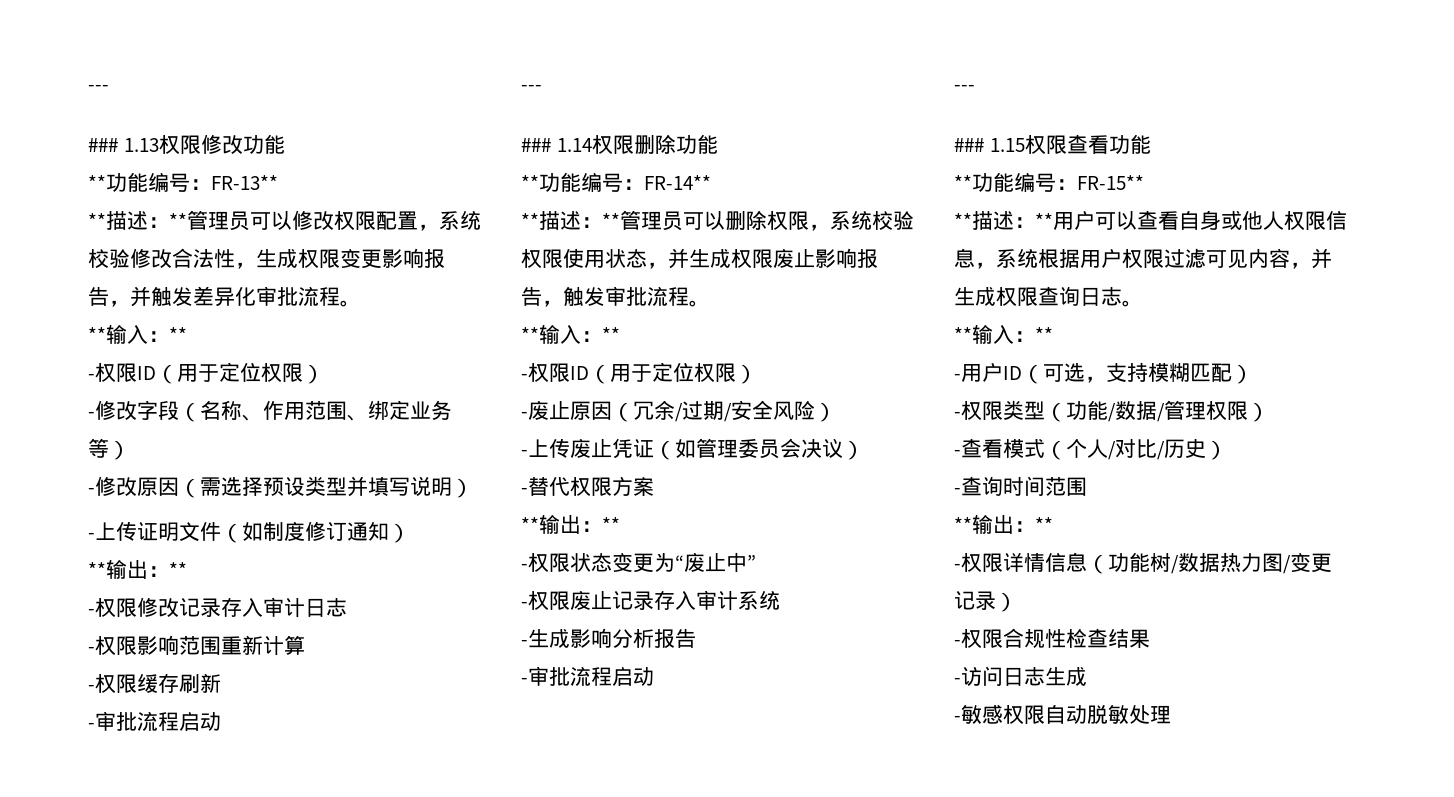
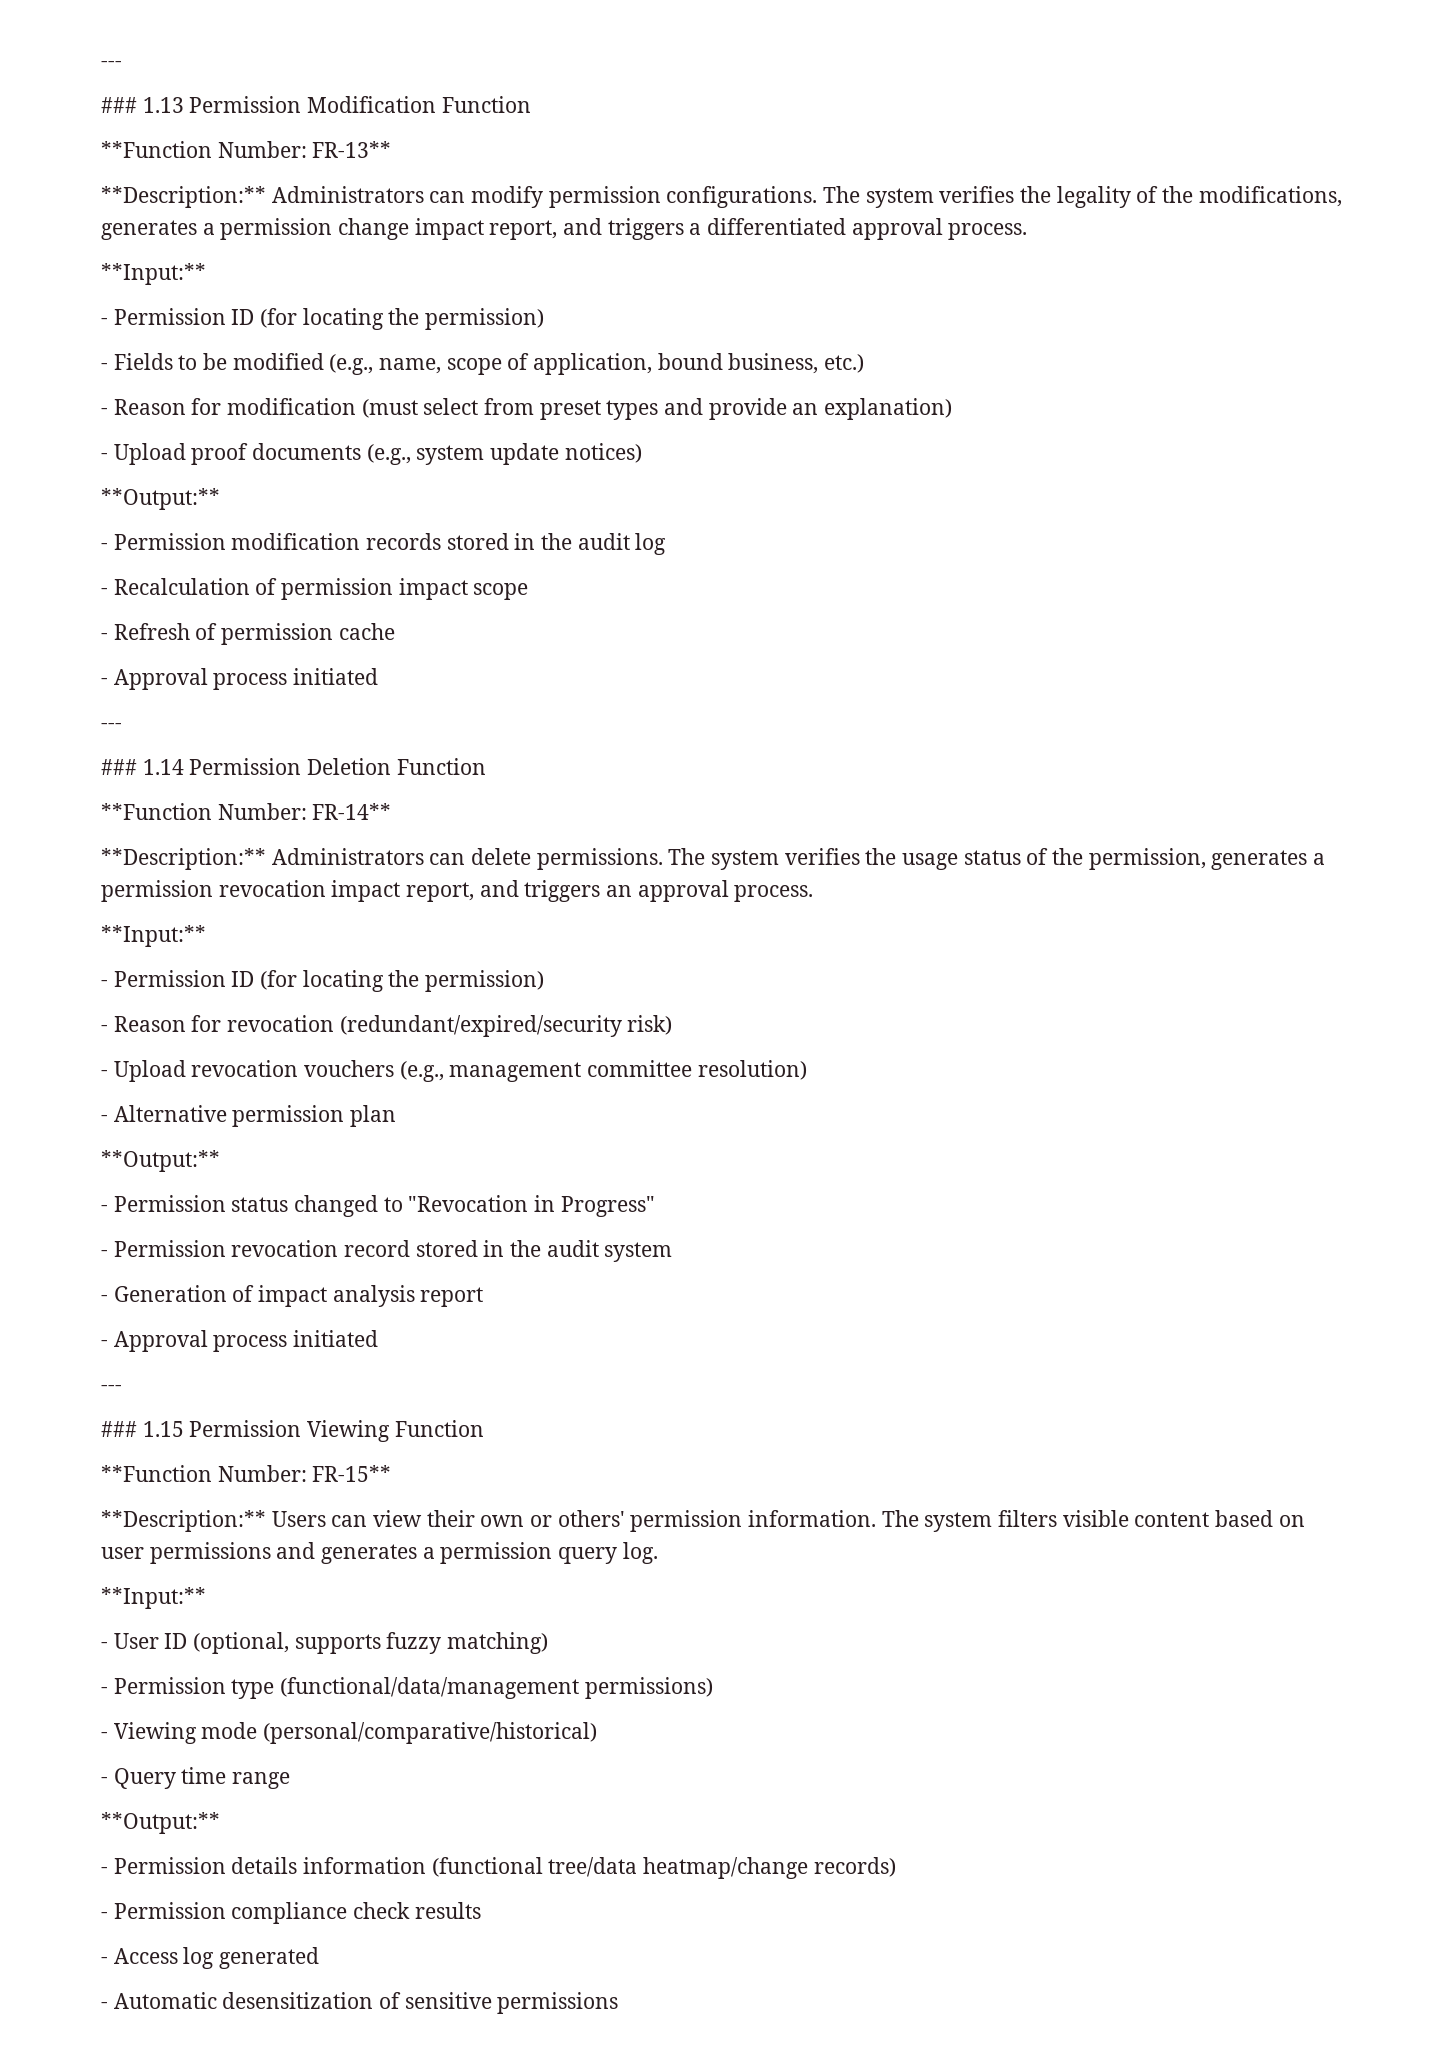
- ### 1.13权限修改功能
- **功能编号：FR-13**
- **描述：**管理员可以修改权限配置，系统校验修改合法性，生成权限变更影响报告，并触发差异化审批流程。
- **输入：**
- -权限ID（用于定位权限）
- -修改字段（名称、作用范围、绑定业务等）
- -修改原因（需选择预设类型并填写说明）
- -上传证明文件（如制度修订通知）
- **输出：**
- -权限修改记录存入审计日志
- -权限影响范围重新计算
- -权限缓存刷新
- -审批流程启动
+ ### 1.13 Permission Modification Function
+ **Function Number: FR-13**
+ **Description:** Administrators can modify permission configurations. The system verifies the legality of the modifications, generates a permission change impact report, and triggers a differentiated approval process.
+ **Input:**
+ - Permission ID (for locating the permission)
+ - Fields to be modified (e.g., name, scope of application, bound business, etc.)
+ - Reason for modification (must select from preset types and provide an explanation)
+ - Upload proof documents (e.g., system update notices)
+ **Output:**
+ - Permission modification records stored in the audit log
+ - Recalculation of permission impact scope
+ - Refresh of permission cache
+ - Approval process initiated
  ---
- ### 1.14权限删除功能
- **功能编号：FR-14**
- **描述：**管理员可以删除权限，系统校验权限使用状态，并生成权限废止影响报告，触发审批流程。
- **输入：**
- -权限ID（用于定位权限）
- -废止原因（冗余/过期/安全风险）
- -上传废止凭证（如管理委员会决议）
- -替代权限方案
- **输出：**
- -权限状态变更为“废止中”
- -权限废止记录存入审计系统
- -生成影响分析报告
- -审批流程启动
+ ### 1.14 Permission Deletion Function
+ **Function Number: FR-14**
+ **Description:** Administrators can delete permissions. The system verifies the usage status of the permission, generates a permission revocation impact report, and triggers an approval process.
+ **Input:**
+ - Permission ID (for locating the permission)
+ - Reason for revocation (redundant/expired/security risk)
+ - Upload revocation vouchers (e.g., management committee resolution)
+ - Alternative permission plan
+ **Output:**
+ - Permission status changed to "Revocation in Progress"
+ - Permission revocation record stored in the audit system
+ - Generation of impact analysis report
+ - Approval process initiated
  ---
- ### 1.15权限查看功能
- **功能编号：FR-15**
- **描述：**用户可以查看自身或他人权限信息，系统根据用户权限过滤可见内容，并生成权限查询日志。
- **输入：**
- -用户ID（可选，支持模糊匹配）
- -权限类型（功能/数据/管理权限）
- -查看模式（个人/对比/历史）
- -查询时间范围
- **输出：**
- -权限详情信息（功能树/数据热力图/变更记录）
- -权限合规性检查结果
- -访问日志生成
- -敏感权限自动脱敏处理
+ ### 1.15 Permission Viewing Function
+ **Function Number: FR-15**
+ **Description:** Users can view their own or others' permission information. The system filters visible content based on user permissions and generates a permission query log.
+ **Input:**
+ - User ID (optional, supports fuzzy matching)
+ - Permission type (functional/data/management permissions)
+ - Viewing mode (personal/comparative/historical)
+ - Query time range
+ **Output:**
+ - Permission details information (functional tree/data heatmap/change records)
+ - Permission compliance check results
+ - Access log generated
+ - Automatic desensitization of sensitive permissions

